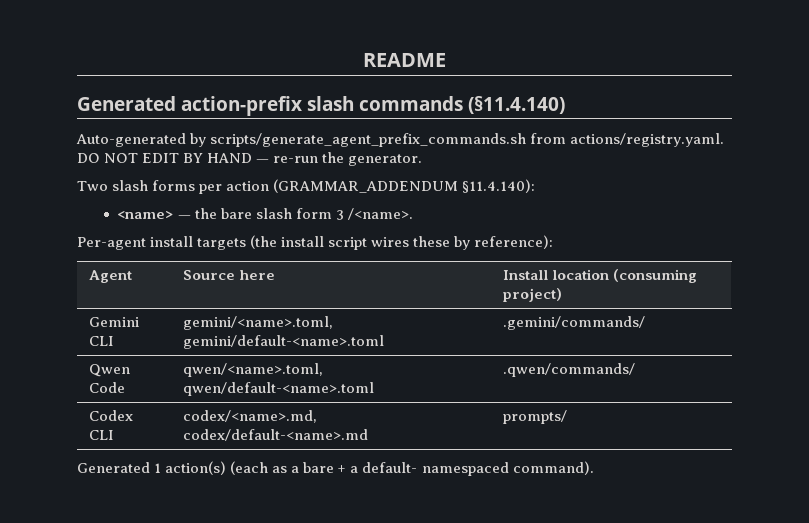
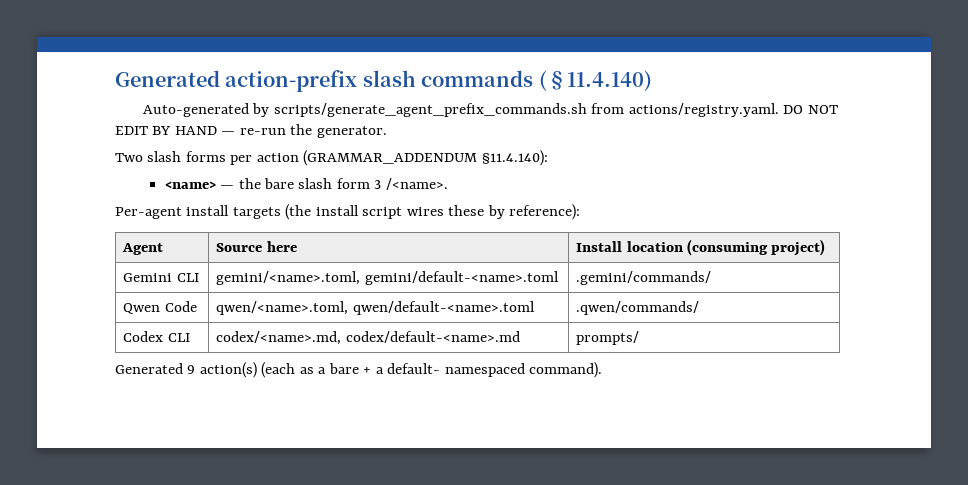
- README
- Generated 1 action(s) (each as a bare + a default- namespaced command).
+ Generated 9 action(s) (each as a bare + a default- namespaced command).

